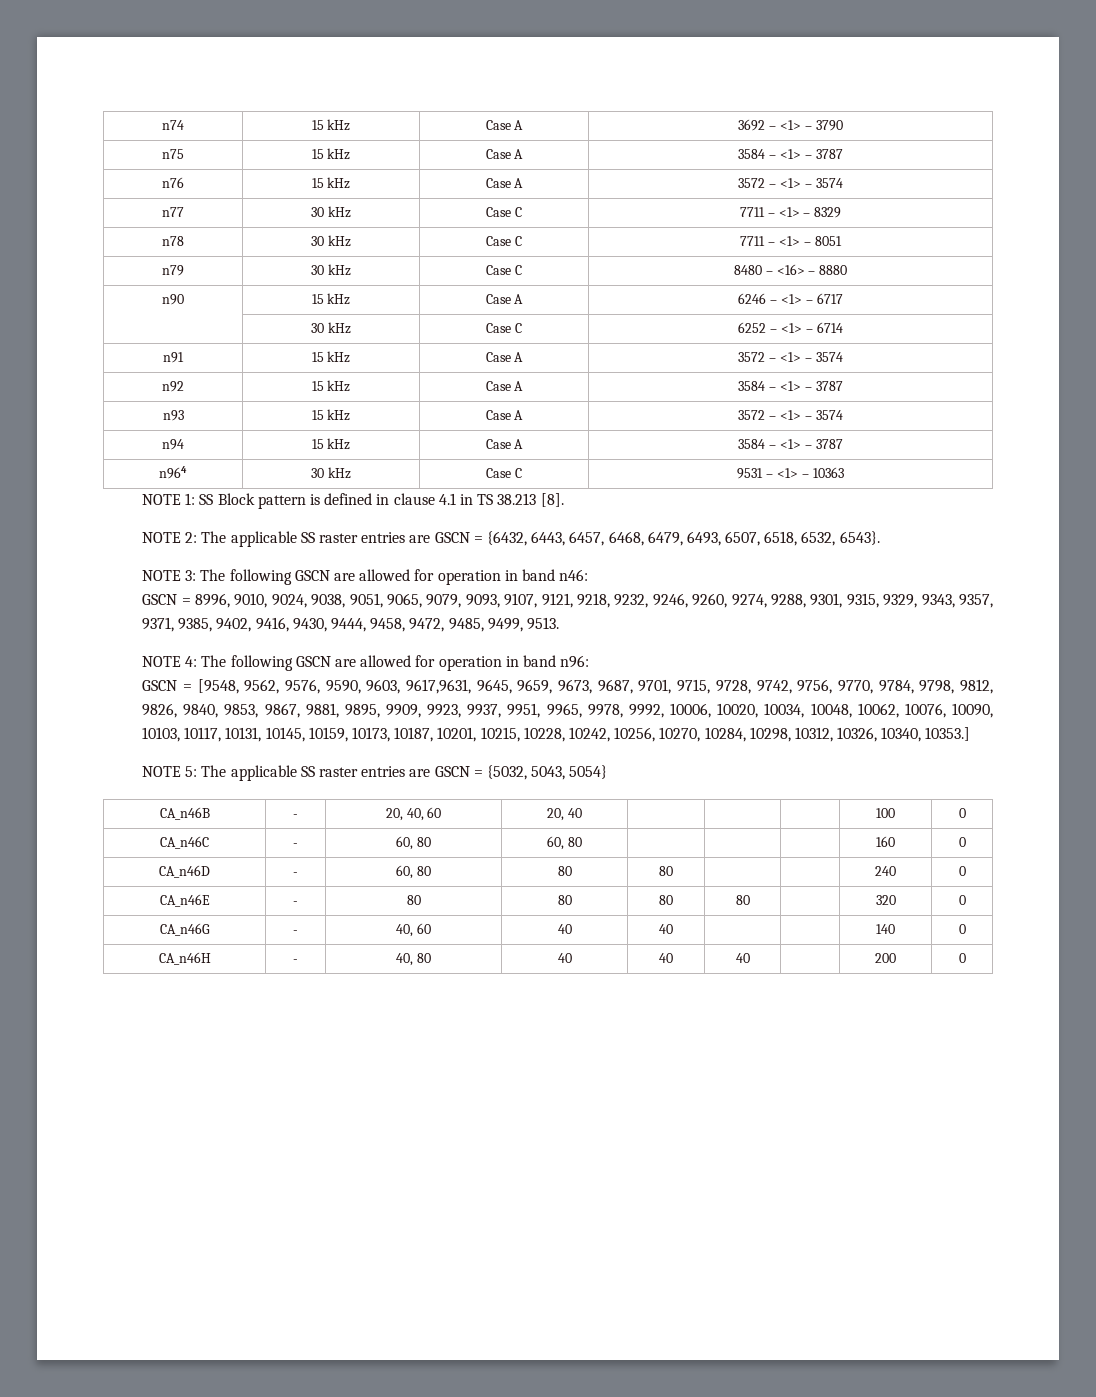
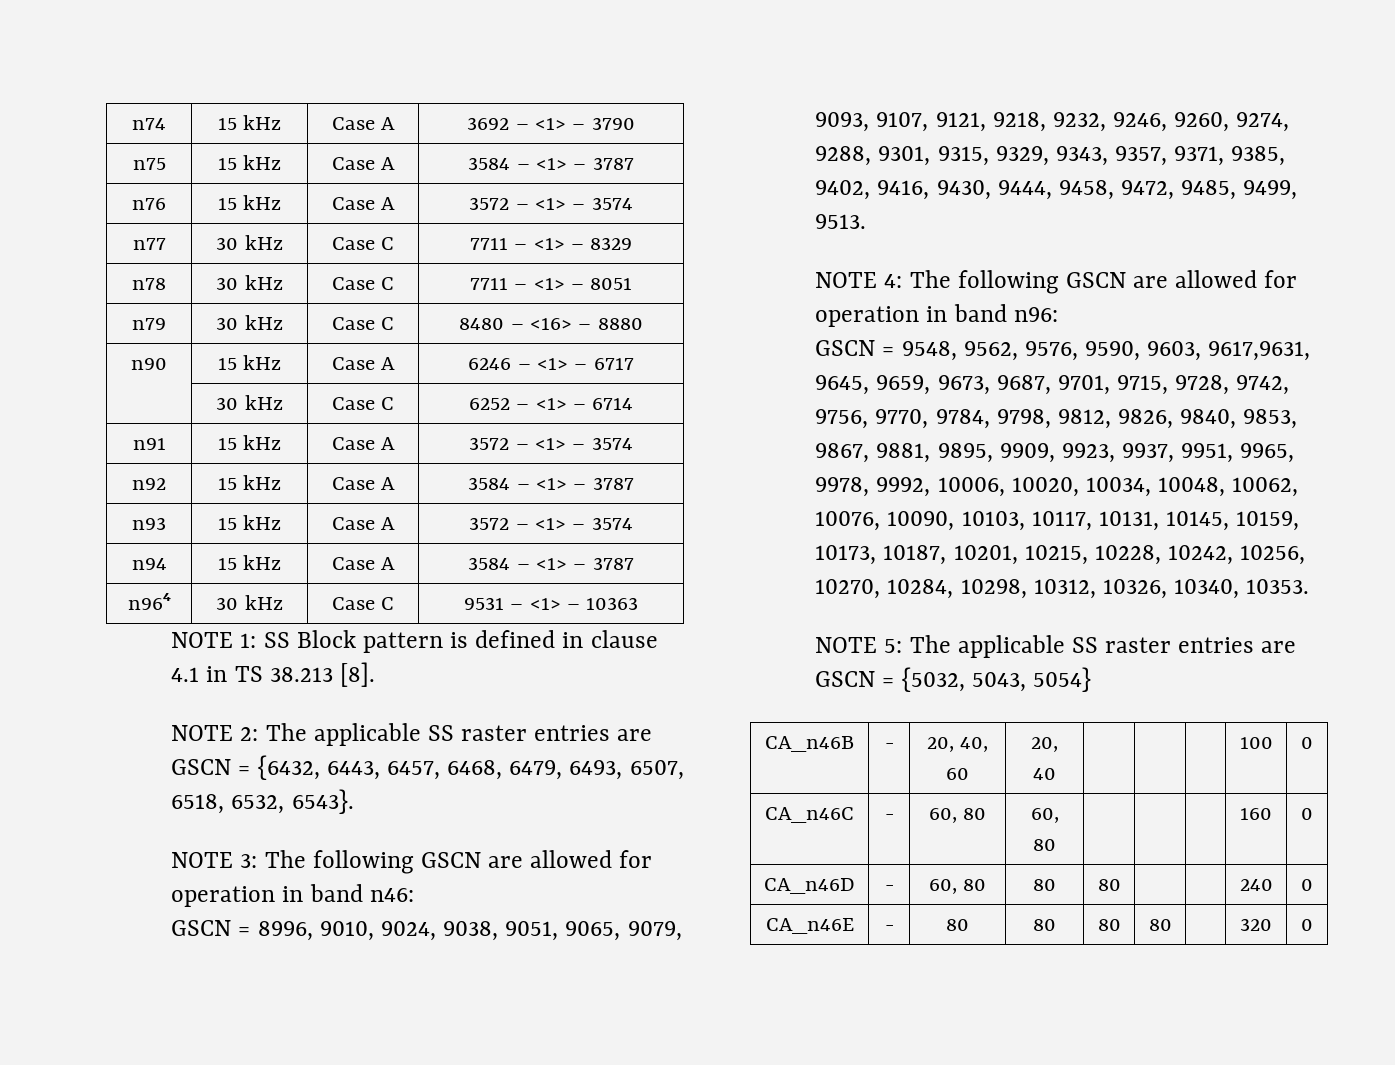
- GSCN = [9548, 9562, 9576, 9590, 9603, 9617,9631, 9645, 9659, 9673, 9687, 9701, 9715, 9728, 9742, 9756, 9770, 9784, 9798, 9812, 9826, 9840, 9853, 9867, 9881, 9895, 9909, 9923, 9937, 9951, 9965, 9978, 9992, 10006, 10020, 10034, 10048, 10062, 10076, 10090, 10103, 10117, 10131, 10145, 10159, 10173, 10187, 10201, 10215, 10228, 10242, 10256, 10270, 10284, 10298, 10312, 10326, 10340, 10353.]
+ GSCN = 9548, 9562, 9576, 9590, 9603, 9617,9631, 9645, 9659, 9673, 9687, 9701, 9715, 9728, 9742, 9756, 9770, 9784, 9798, 9812, 9826, 9840, 9853, 9867, 9881, 9895, 9909, 9923, 9937, 9951, 9965, 9978, 9992, 10006, 10020, 10034, 10048, 10062, 10076, 10090, 10103, 10117, 10131, 10145, 10159, 10173, 10187, 10201, 10215, 10228, 10242, 10256, 10270, 10284, 10298, 10312, 10326, 10340, 10353.
- CA_n46G | - | 40, 60 | 40 | 40 | | | 140 | 0
- CA_n46H | - | 40, 80 | 40 | 40 | 40 | | 200 | 0

